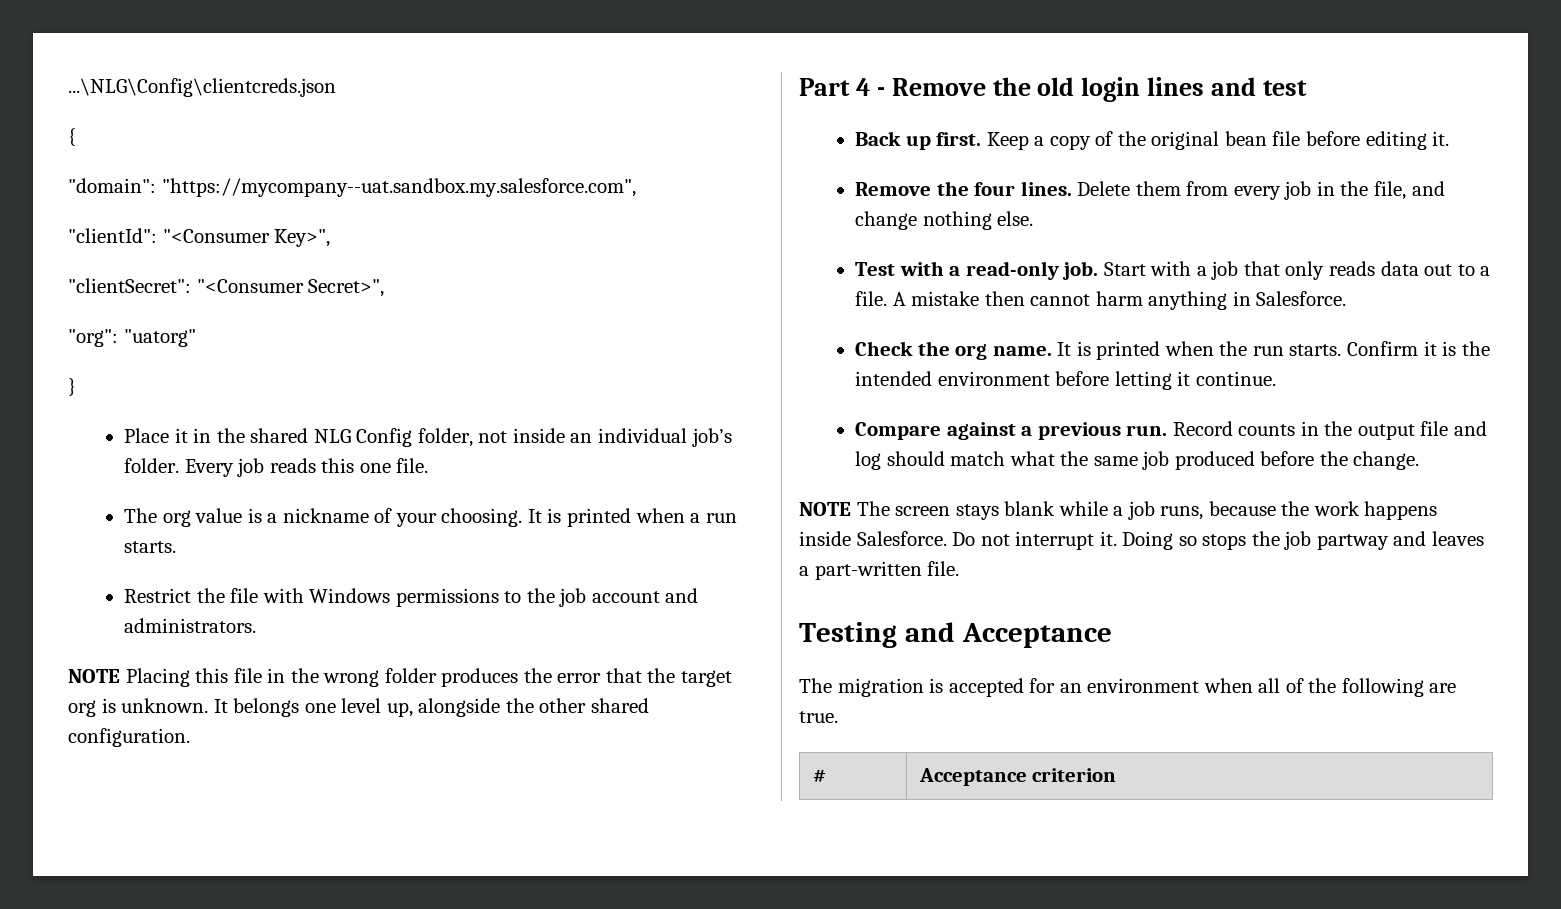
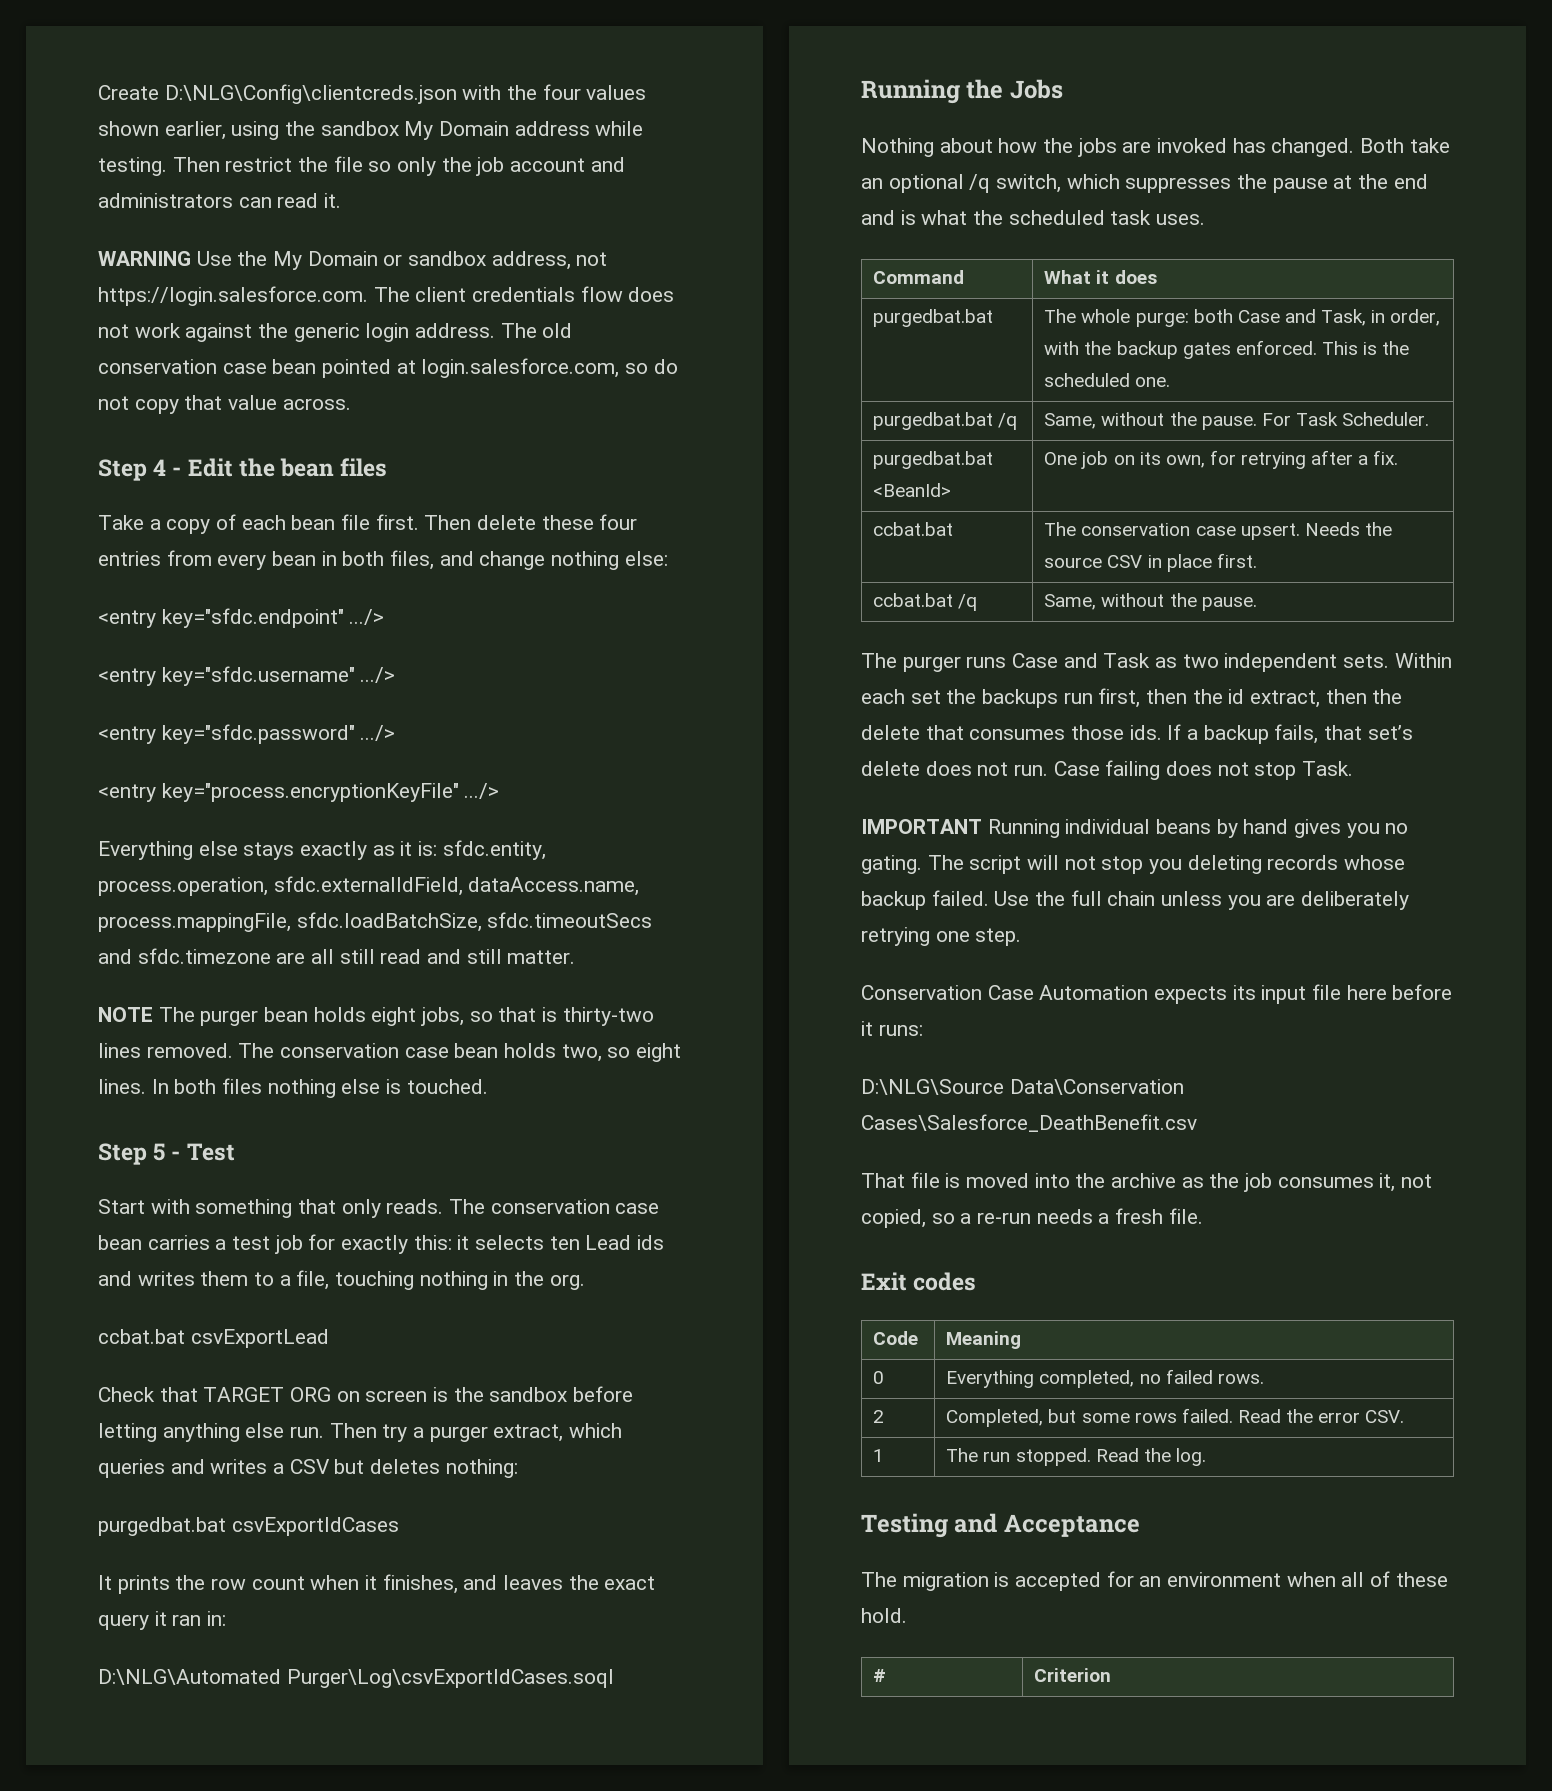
- ...\NLG\Config\clientcreds.json
- {
- "domain": "https://mycompany--uat.sandbox.my.salesforce.com",
- "clientId": "<Consumer Key>",
- "clientSecret": "<Consumer Secret>",
- "org": "uatorg"
- }
- Place it in the shared NLG Config folder, not inside an individual job’s folder. Every job reads this one file.
- The org value is a nickname of your choosing. It is printed when a run starts.
- Restrict the file with Windows permissions to the job account and administrators.
- NOTE Placing this file in the wrong folder produces the error that the target org is unknown. It belongs one level up, alongside the other shared configuration.
- Part 4 - Remove the old login lines and test
- Back up first. Keep a copy of the original bean file before editing it.
- Remove the four lines. Delete them from every job in the file, and change nothing else.
- Test with a read-only job. Start with a job that only reads data out to a file. A mistake then cannot harm anything in Salesforce.
- Check the org name. It is printed when the run starts. Confirm it is the intended environment before letting it continue.
- Compare against a previous run. Record counts in the output file and log should match what the same job produced before the change.
- NOTE The screen stays blank while a job runs, because the work happens inside Salesforce. Do not interrupt it. Doing so stops the job partway and leaves a part-written file.
+ Create D:\NLG\Config\clientcreds.json with the four values shown earlier, using the sandbox My Domain address while testing. Then restrict the file so only the job account and administrators can read it.
+ WARNING Use the My Domain or sandbox address, not https://login.salesforce.com. The client credentials flow does not work against the generic login address. The old conservation case bean pointed at login.salesforce.com, so do not copy that value across.
+ Step 4 - Edit the bean files
+ Take a copy of each bean file first. Then delete these four entries from every bean in both files, and change nothing else:
+ <entry key="sfdc.endpoint" .../>
+ <entry key="sfdc.username" .../>
+ <entry key="sfdc.password" .../>
+ <entry key="process.encryptionKeyFile" .../>
+ Everything else stays exactly as it is: sfdc.entity, process.operation, sfdc.externalIdField, dataAccess.name, process.mappingFile, sfdc.loadBatchSize, sfdc.timeoutSecs and sfdc.timezone are all still read and still matter.
+ NOTE The purger bean holds eight jobs, so that is thirty-two lines removed. The conservation case bean holds two, so eight lines. In both files nothing else is touched.
+ Step 5 - Test
+ Start with something that only reads. The conservation case bean carries a test job for exactly this: it selects ten Lead ids and writes them to a file, touching nothing in the org.
+ ccbat.bat csvExportLead
+ Check that TARGET ORG on screen is the sandbox before letting anything else run. Then try a purger extract, which queries and writes a CSV but deletes nothing:
+ purgedbat.bat csvExportIdCases
+ It prints the row count when it finishes, and leaves the exact query it ran in:
+ D:\NLG\Automated Purger\Log\csvExportIdCases.soql
+ Running the Jobs
+ Nothing about how the jobs are invoked has changed. Both take an optional /q switch, which suppresses the pause at the end and is what the scheduled task uses.
+ Command | What it does
+ purgedbat.bat | The whole purge: both Case and Task, in order, with the backup gates enforced. This is the scheduled one.
+ purgedbat.bat /q | Same, without the pause. For Task Scheduler.
+ purgedbat.bat <BeanId> | One job on its own, for retrying after a fix.
+ ccbat.bat | The conservation case upsert. Needs the source CSV in place first.
+ ccbat.bat /q | Same, without the pause.
+ The purger runs Case and Task as two independent sets. Within each set the backups run first, then the id extract, then the delete that consumes those ids. If a backup fails, that set’s delete does not run. Case failing does not stop Task.
+ IMPORTANT Running individual beans by hand gives you no gating. The script will not stop you deleting records whose backup failed. Use the full chain unless you are deliberately retrying one step.
+ Conservation Case Automation expects its input file here before it runs:
+ D:\NLG\Source Data\Conservation Cases\Salesforce_DeathBenefit.csv
+ That file is moved into the archive as the job consumes it, not copied, so a re-run needs a fresh file.
+ Exit codes
+ Code | Meaning
+ 0 | Everything completed, no failed rows.
+ 2 | Completed, but some rows failed. Read the error CSV.
+ 1 | The run stopped. Read the log.
- The migration is accepted for an environment when all of the following are true.
+ The migration is accepted for an environment when all of these hold.
- # | Acceptance criterion
+ # | Criterion

